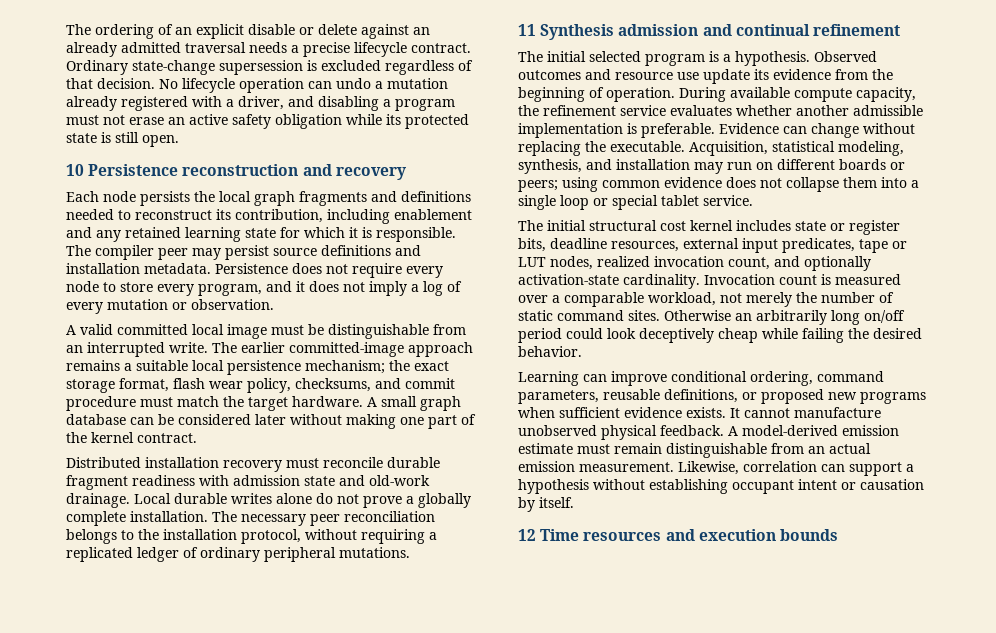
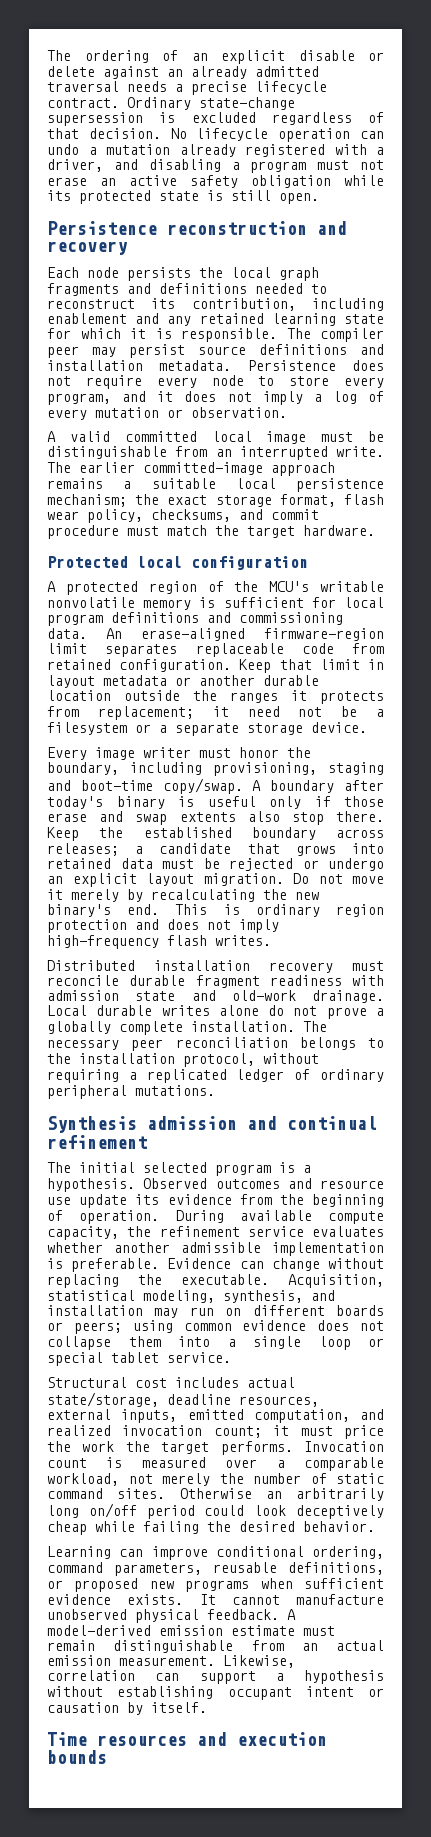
- 10 Persistence reconstruction and recovery
+ Persistence reconstruction and recovery
- The earlier committed-image approach remains a suitable local persistence mechanism; the exact storage format, flash wear policy, checksums, and commit procedure must match the target hardware. A small graph database can be considered later without making one part of the kernel contract.
+ The earlier committed-image approach remains a suitable local persistence mechanism; the exact storage format, flash wear policy, checksums, and commit procedure must match the target hardware.
+ Protected local configuration
+ A protected region of the MCU's writable nonvolatile memory is sufficient for local program definitions and commissioning data. An erase-aligned firmware-region limit separates replaceable code from retained configuration. Keep that limit in layout metadata or another durable location outside the ranges it protects from replacement; it need not be a filesystem or a separate storage device.
+ Every image writer must honor the boundary, including provisioning, staging and boot-time copy/swap. A boundary after today's binary is useful only if those erase and swap extents also stop there. Keep the established boundary across releases; a candidate that grows into retained data must be rejected or undergo an explicit layout migration. Do not move it merely by recalculating the new binary's end. This is ordinary region protection and does not imply high-frequency flash writes.
- 11 Synthesis admission and continual refinement
+ Synthesis admission and continual refinement
- The initial structural cost kernel includes state or register bits, deadline resources, external input predicates, tape or LUT nodes, realized invocation count, and optionally activation-state cardinality.
+ Structural cost includes actual state/storage, deadline resources, external inputs, emitted computation, and realized invocation count; it must price the work the target performs.
- 12 Time resources and execution bounds
+ Time resources and execution bounds

